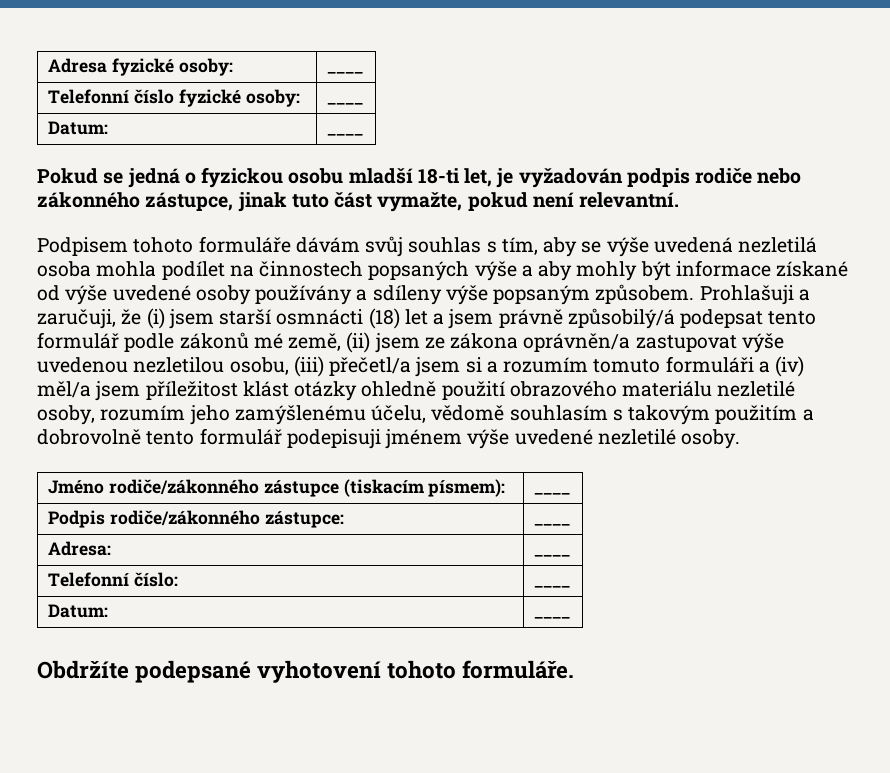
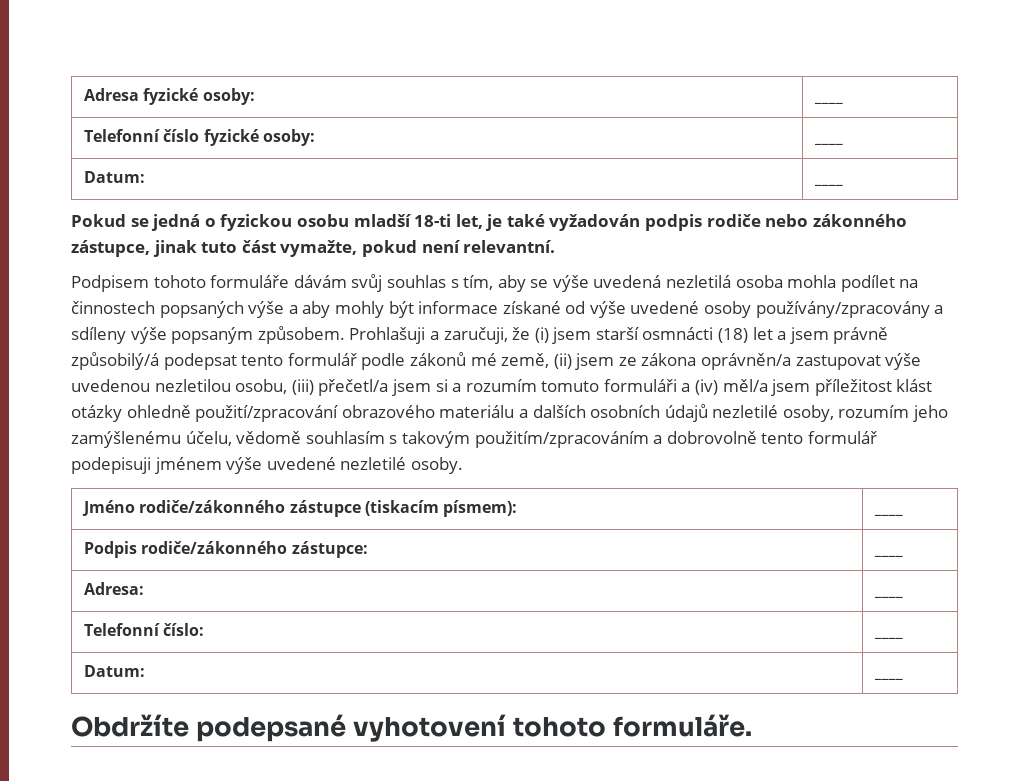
- Pokud se jedná o fyzickou osobu mladší 18-ti let, je vyžadován podpis rodiče nebo zákonného zástupce, jinak tuto část vymažte, pokud není relevantní.
+ Pokud se jedná o fyzickou osobu mladší 18-ti let, je také vyžadován podpis rodiče nebo zákonného zástupce, jinak tuto část vymažte, pokud není relevantní.
- Podpisem tohoto formuláře dávám svůj souhlas s tím, aby se výše uvedená nezletilá osoba mohla podílet na činnostech popsaných výše a aby mohly být informace získané od výše uvedené osoby používány a sdíleny výše popsaným způsobem.
+ Podpisem tohoto formuláře dávám svůj souhlas s tím, aby se výše uvedená nezletilá osoba mohla podílet na činnostech popsaných výše a aby mohly být informace získané od výše uvedené osoby používány/zpracovány a sdíleny výše popsaným způsobem.
- Prohlašuji a zaručuji, že (i) jsem starší osmnácti (18) let a jsem právně způsobilý/á podepsat tento formulář podle zákonů mé země, (ii) jsem ze zákona oprávněn/a zastupovat výše uvedenou nezletilou osobu, (iii) přečetl/a jsem si a rozumím tomuto formuláři a (iv) měl/a jsem příležitost klást otázky ohledně použití obrazového materiálu nezletilé osoby, rozumím jeho zamýšlenému účelu, vědomě souhlasím s takovým použitím a dobrovolně tento formulář podepisuji jménem výše uvedené nezletilé osoby.
+ Prohlašuji a zaručuji, že (i) jsem starší osmnácti (18) let a jsem právně způsobilý/á podepsat tento formulář podle zákonů mé země, (ii) jsem ze zákona oprávněn/a zastupovat výše uvedenou nezletilou osobu, (iii) přečetl/a jsem si a rozumím tomuto formuláři a (iv) měl/a jsem příležitost klást otázky ohledně použití/zpracování obrazového materiálu a dalších osobních údajů nezletilé osoby, rozumím jeho zamýšlenému účelu, vědomě souhlasím s takovým použitím/zpracováním a dobrovolně tento formulář podepisuji jménem výše uvedené nezletilé osoby.

